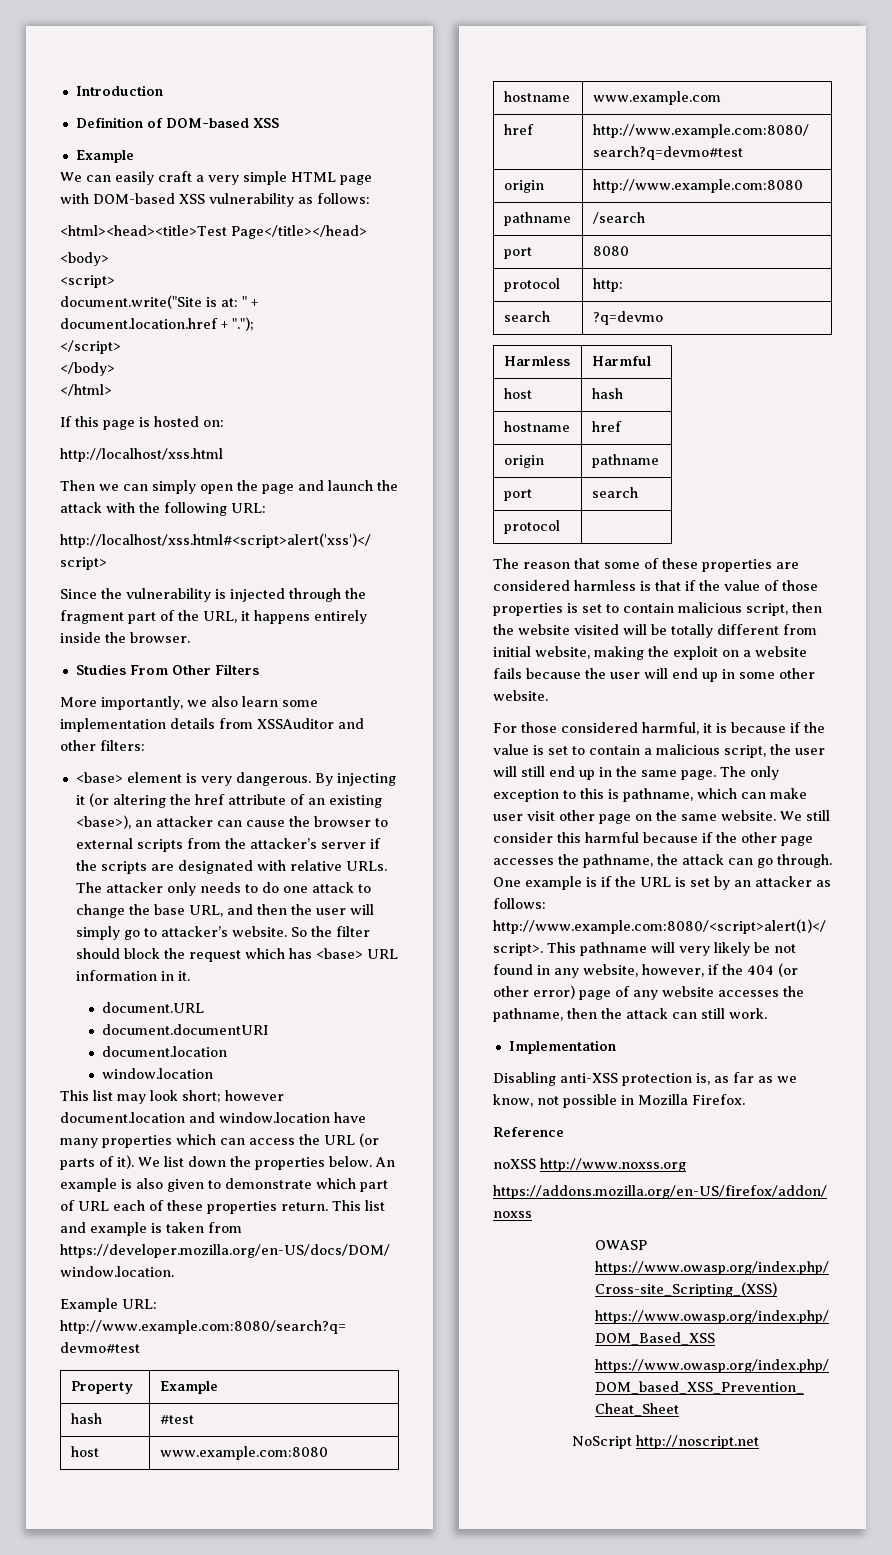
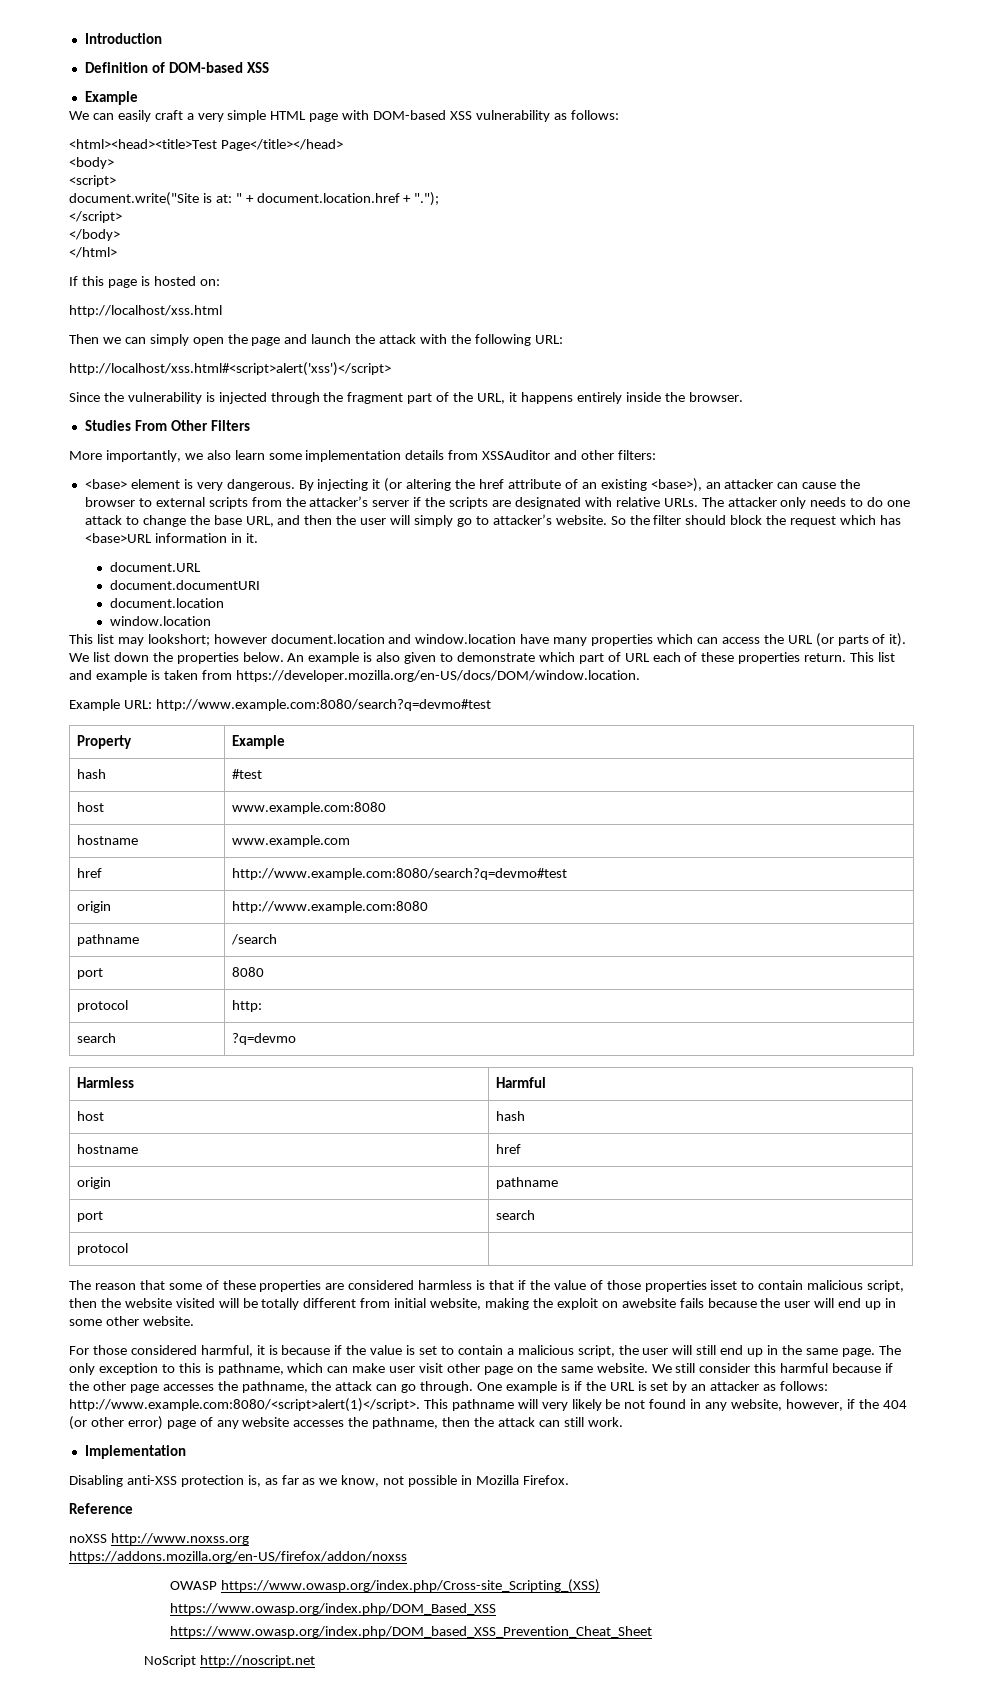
- So the filter should block the request which has <base> URL information in it.
+ So the filter should block the request which has <base>URL information in it.
- This list may look short; however document.location and window.location have many properties which can access the URL (or parts of it).
+ This list may lookshort; however document.location and window.location have many properties which can access the URL (or parts of it).
- The reason that some of these properties are considered harmless is that if the value of those properties is set to contain malicious script, then the website visited will be totally different from initial website, making the exploit on a website fails because the user will end up in some other website.
+ The reason that some of these properties are considered harmless is that if the value of those properties isset to contain malicious script, then the website visited will be totally different from initial website, making the exploit on awebsite fails because the user will end up in some other website.

